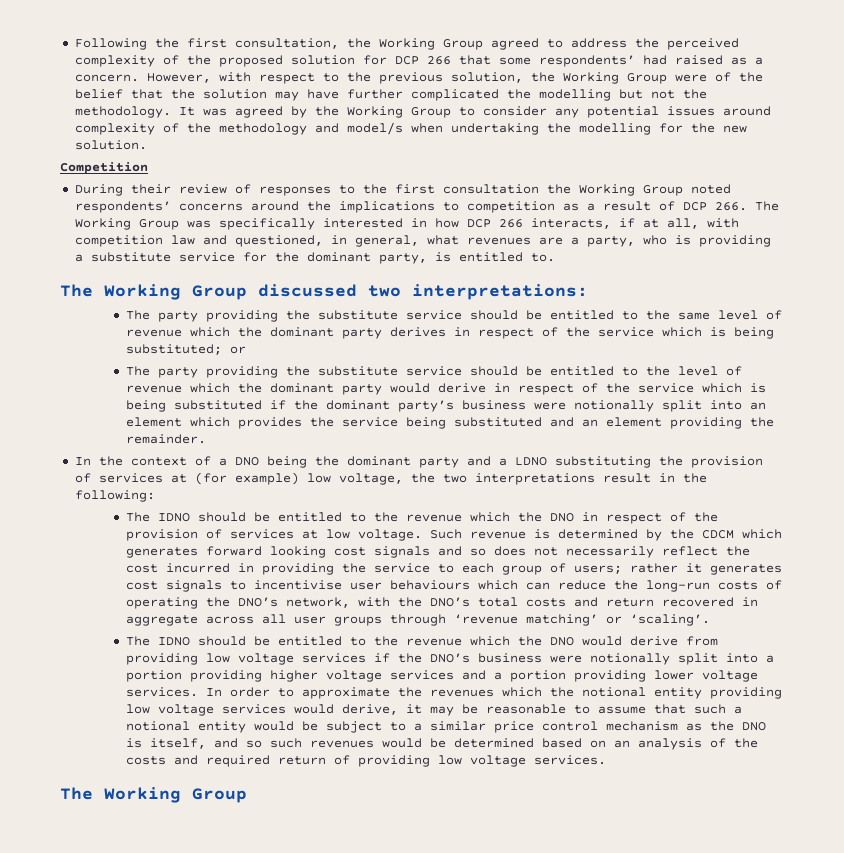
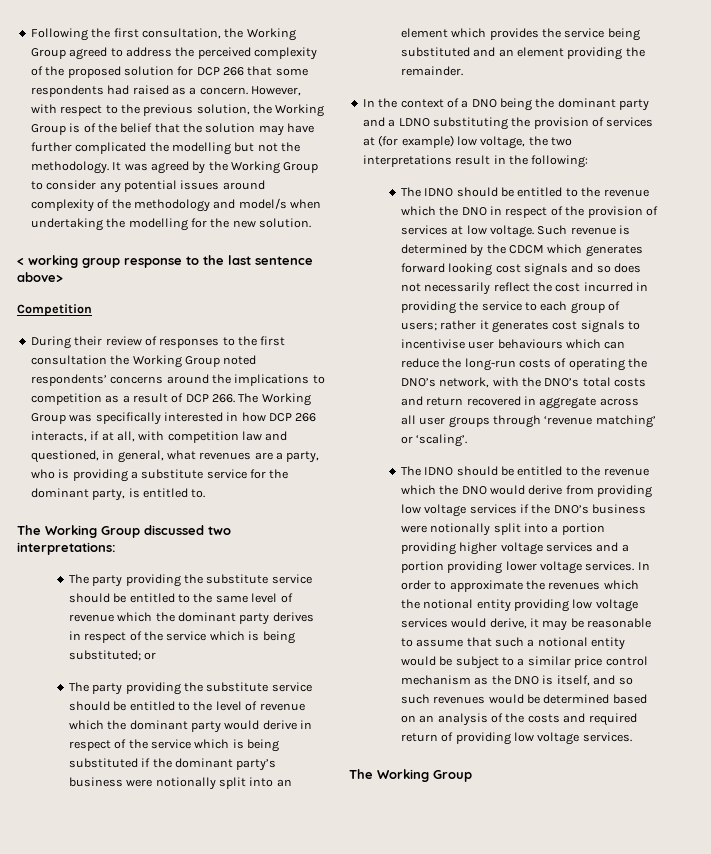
- Following the first consultation, the Working Group agreed to address the perceived complexity of the proposed solution for DCP 266 that some respondents’ had raised as a concern.
+ Following the first consultation, the Working Group agreed to address the perceived complexity of the proposed solution for DCP 266 that some respondents had raised as a concern.
- However, with respect to the previous solution, the Working Group were of the belief that the solution may have further complicated the modelling but not the methodology.
+ However, with respect to the previous solution, the Working Group is of the belief that the solution may have further complicated the modelling but not the methodology.
+ < working group response to the last sentence above>

